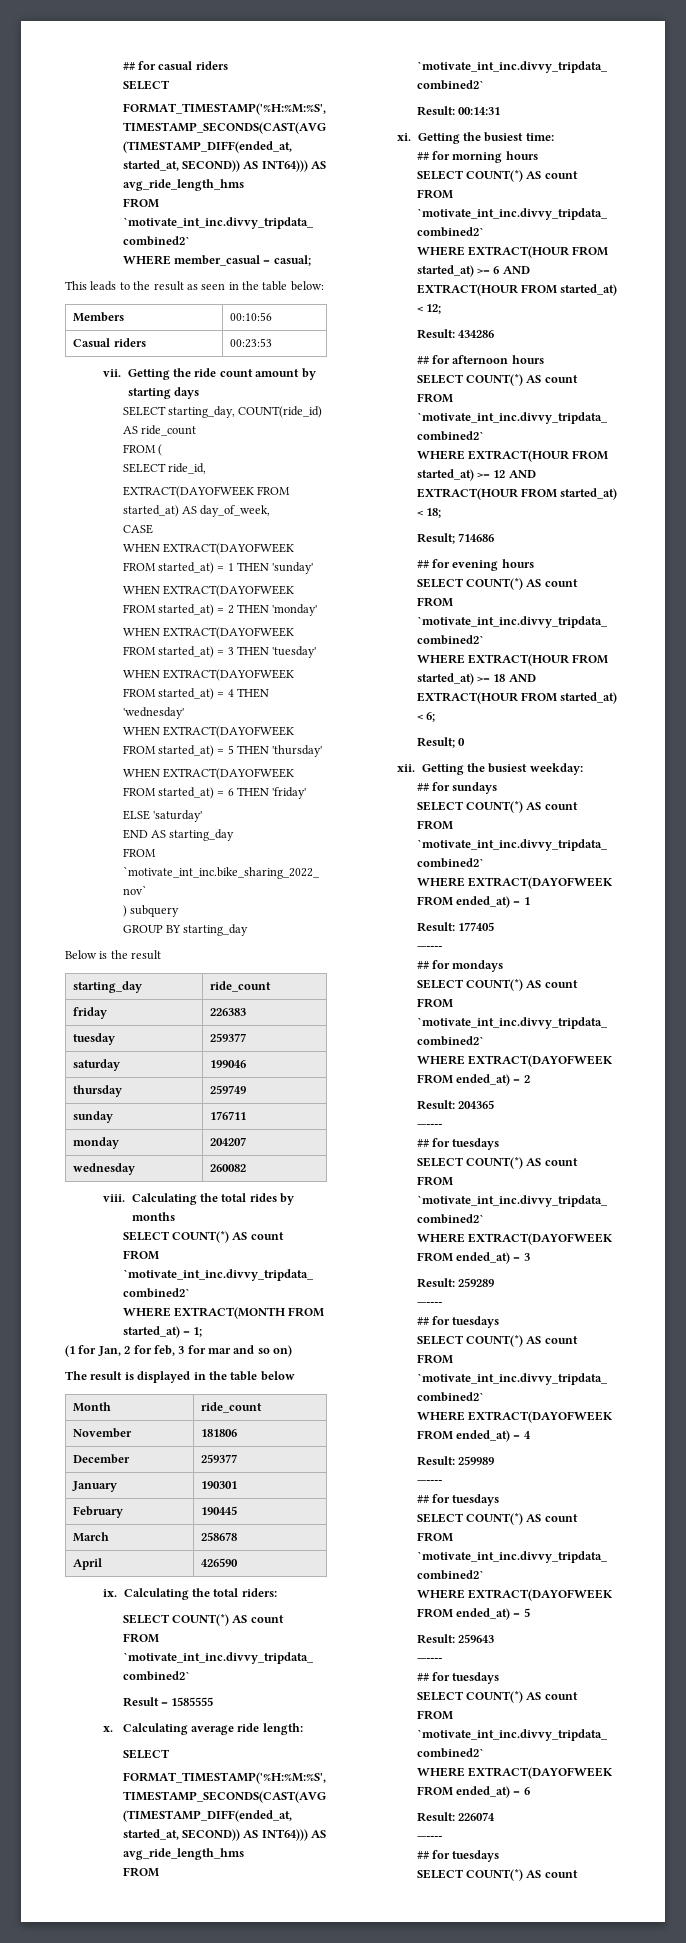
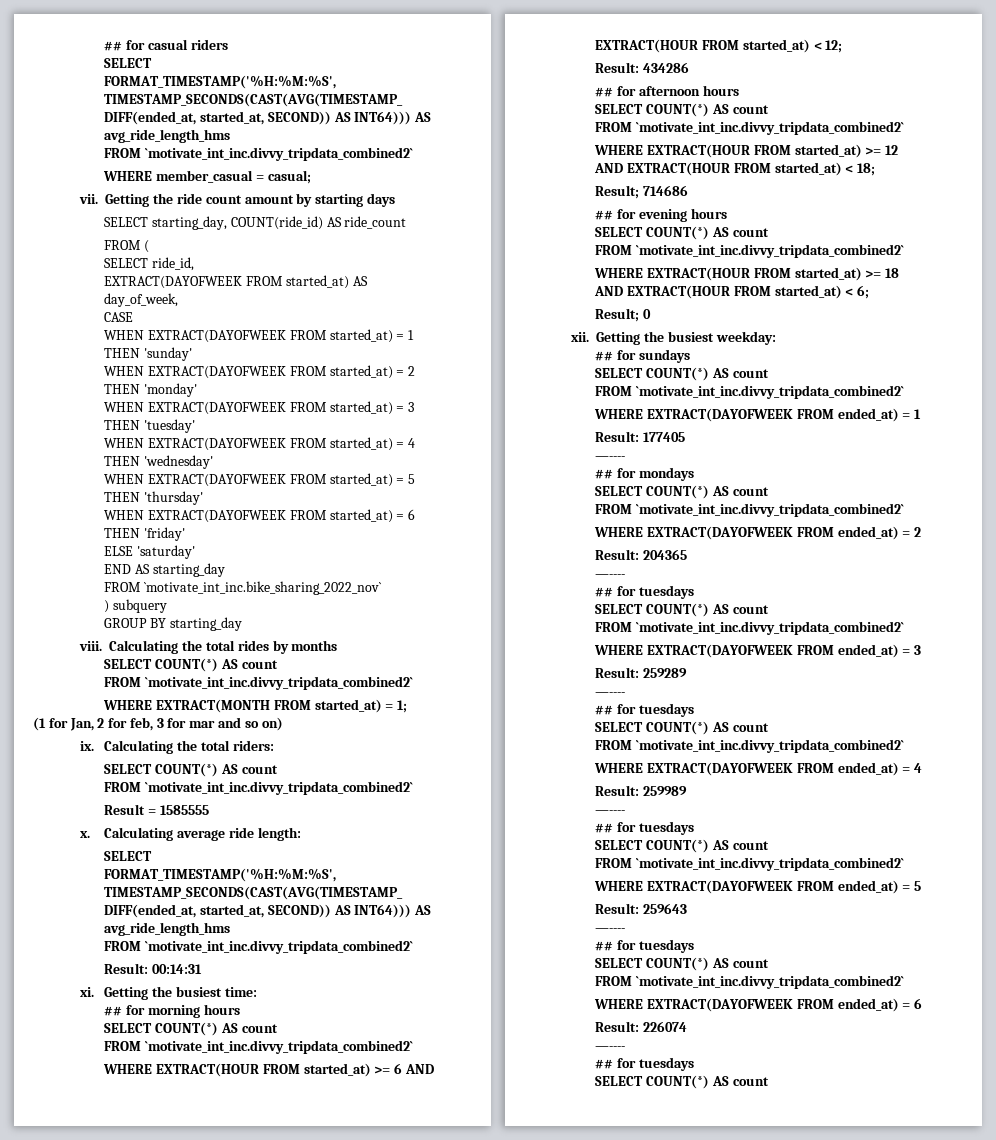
- This leads to the result as seen in the table below:
- Members | 00:10:56
- Casual riders | 00:23:53
- Below is the result
- starting_day | ride_count
- friday | 226383
- tuesday | 259377
- saturday | 199046
- thursday | 259749
- sunday | 176711
- monday | 204207
- wednesday | 260082
- The result is displayed in the table below
- Month | ride_count
- November | 181806
- December | 259377
- January | 190301
- February | 190445
- March | 258678
- April | 426590

